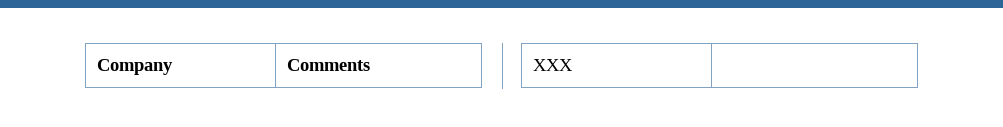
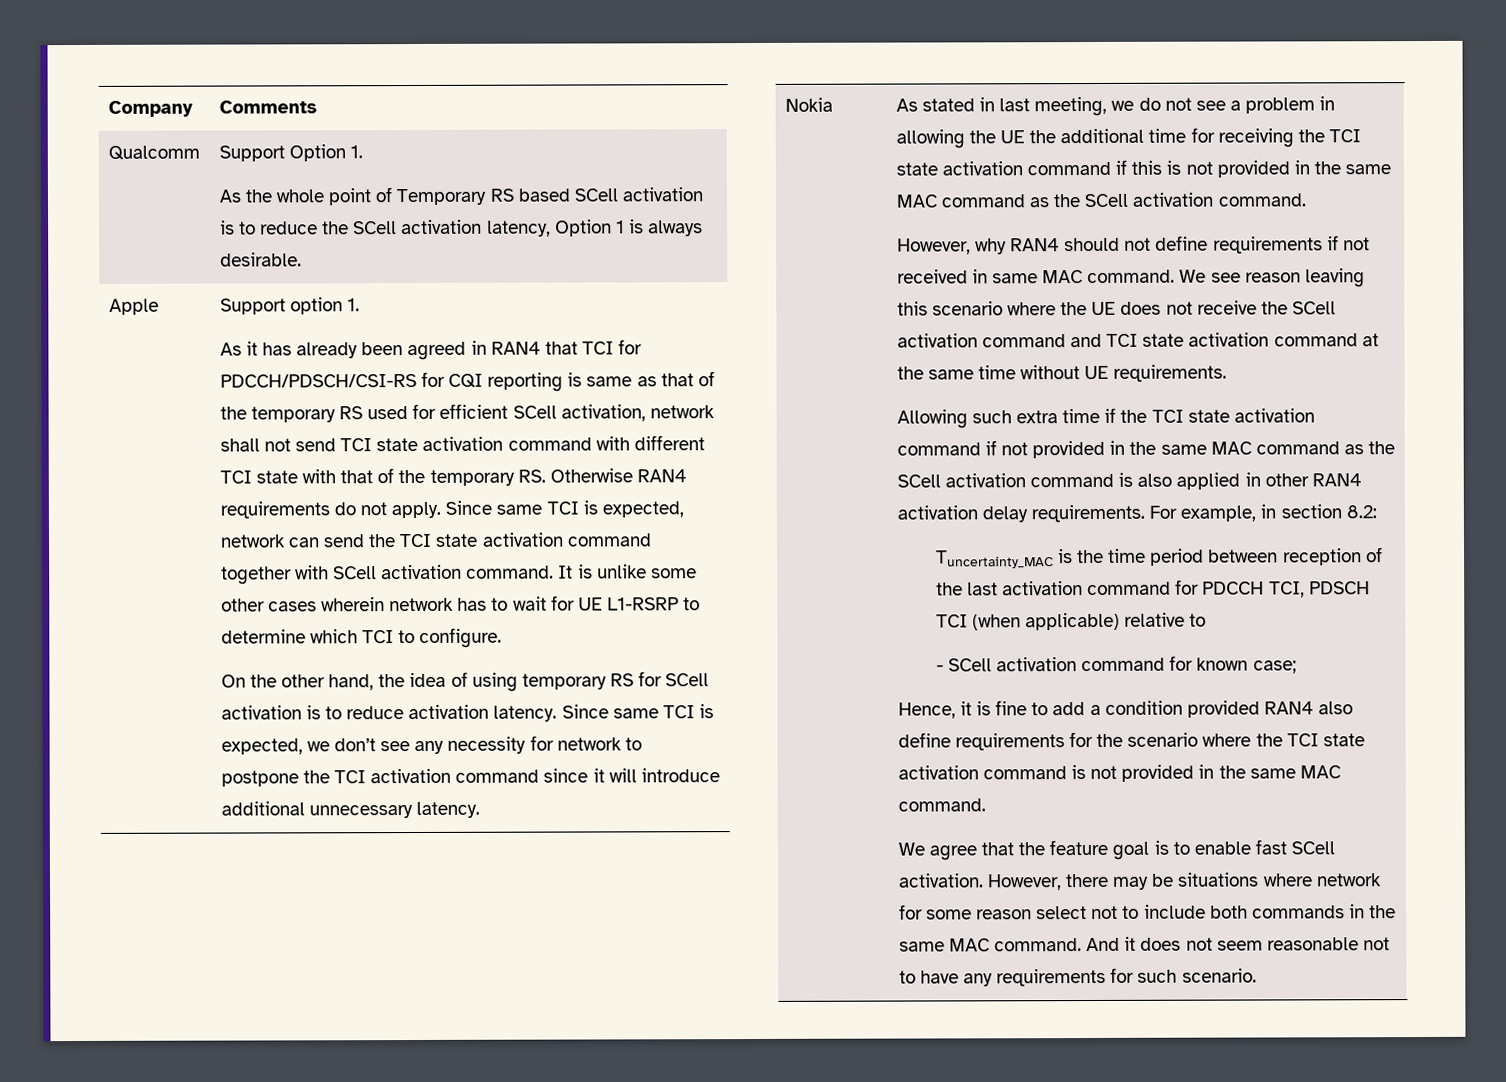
- XXX |
+ Qualcomm | Support Option 1.
+ As the whole point of Temporary RS based SCell activation is to reduce the SCell activation latency, Option 1 is always desirable.
+ Apple | Support option 1.
+ As it has already been agreed in RAN4 that TCI for PDCCH/PDSCH/CSI-RS for CQI reporting is same as that of the temporary RS used for efficient SCell activation, network shall not send TCI state activation command with different TCI state with that of the temporary RS. Otherwise RAN4 requirements do not apply. Since same TCI is expected, network can send the TCI state activation command together with SCell activation command. It is unlike some other cases wherein network has to wait for UE L1-RSRP to determine which TCI to configure.
+ On the other hand, the idea of using temporary RS for SCell activation is to reduce activation latency. Since same TCI is expected, we don’t see any necessity for network to postpone the TCI activation command since it will introduce additional unnecessary latency.
+ Nokia | As stated in last meeting, we do not see a problem in allowing the UE the additional time for receiving the TCI state activation command if this is not provided in the same MAC command as the SCell activation command.
+ However, why RAN4 should not define requirements if not received in same MAC command. We see reason leaving this scenario where the UE does not receive the SCell activation command and TCI state activation command at the same time without UE requirements.
+ Allowing such extra time if the TCI state activation command if not provided in the same MAC command as the SCell activation command is also applied in other RAN4 activation delay requirements. For example, in section 8.2:
+ Tuncertainty_MAC is the time period between reception of the last activation command for PDCCH TCI, PDSCH TCI (when applicable) relative to
+ - SCell activation command for known case;
+ Hence, it is fine to add a condition provided RAN4 also define requirements for the scenario where the TCI state activation command is not provided in the same MAC command.
+ We agree that the feature goal is to enable fast SCell activation. However, there may be situations where network for some reason select not to include both commands in the same MAC command. And it does not seem reasonable not to have any requirements for such scenario.

